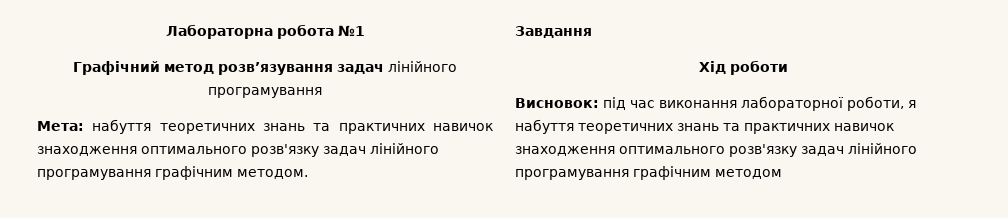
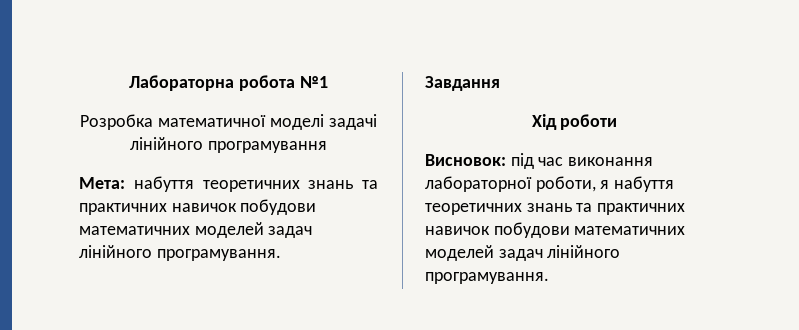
- Графічний метод розв’язування задач лінійного програмування
+ Розробка математичної моделі задачі лінійного програмування
- Мета: набуття теоретичних знань та практичних навичок знаходження оптимального розв'язку задач лінійного програмування графічним методом.
+ Мета: набуття теоретичних знань та практичних навичок побудови математичних моделей задач лінійного програмування.
- Висновок: під час виконання лабораторної роботи, я набуття теоретичних знань та практичних навичок знаходження оптимального розв'язку задач лінійного програмування графічним методом
+ Висновок: під час виконання лабораторної роботи, я набуття теоретичних знань та практичних навичок побудови математичних моделей задач лінійного програмування.

